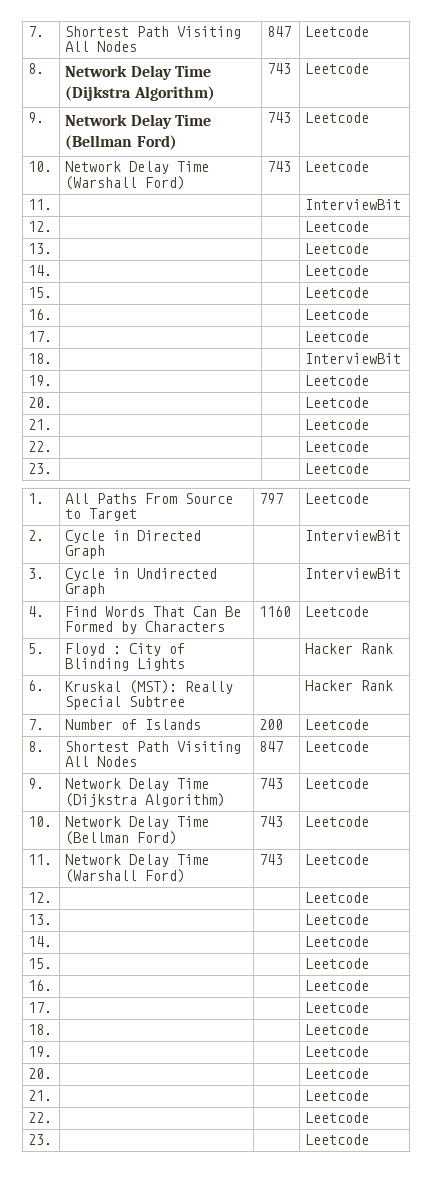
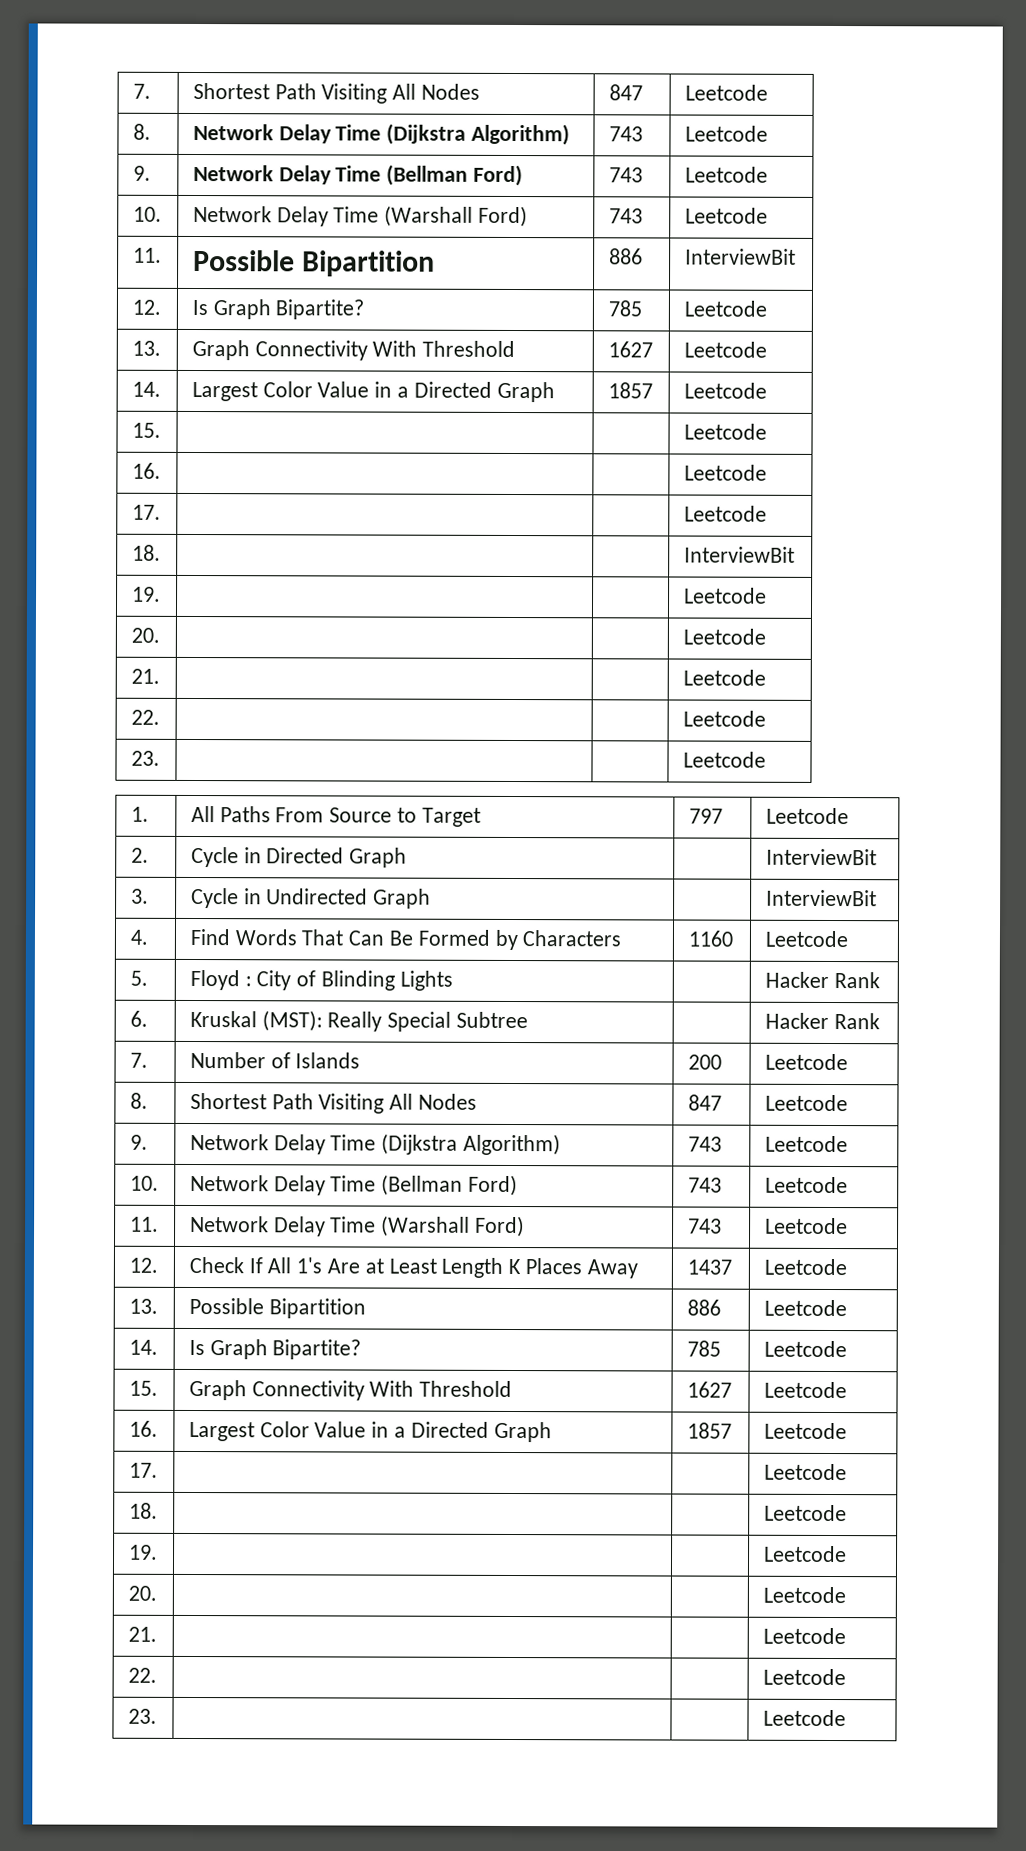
- 11. | | | InterviewBit
- 12. | | | Leetcode
- 13. | | | Leetcode
- 14. | | | Leetcode
+ 11. | Possible Bipartition | 886 | InterviewBit
+ 12. | Is Graph Bipartite? | 785 | Leetcode
+ 13. | Graph Connectivity With Threshold | 1627 | Leetcode
+ 14. | Largest Color Value in a Directed Graph | 1857 | Leetcode
  11. | Network Delay Time (Warshall Ford) | 743 | Leetcode
- 12. | | | Leetcode
- 13. | | | Leetcode
- 14. | | | Leetcode
- 15. | | | Leetcode
- 16. | | | Leetcode
+ 12. | Check If All 1's Are at Least Length K Places Away | 1437 | Leetcode
+ 13. | Possible Bipartition | 886 | Leetcode
+ 14. | Is Graph Bipartite? | 785 | Leetcode
+ 15. | Graph Connectivity With Threshold | 1627 | Leetcode
+ 16. | Largest Color Value in a Directed Graph | 1857 | Leetcode

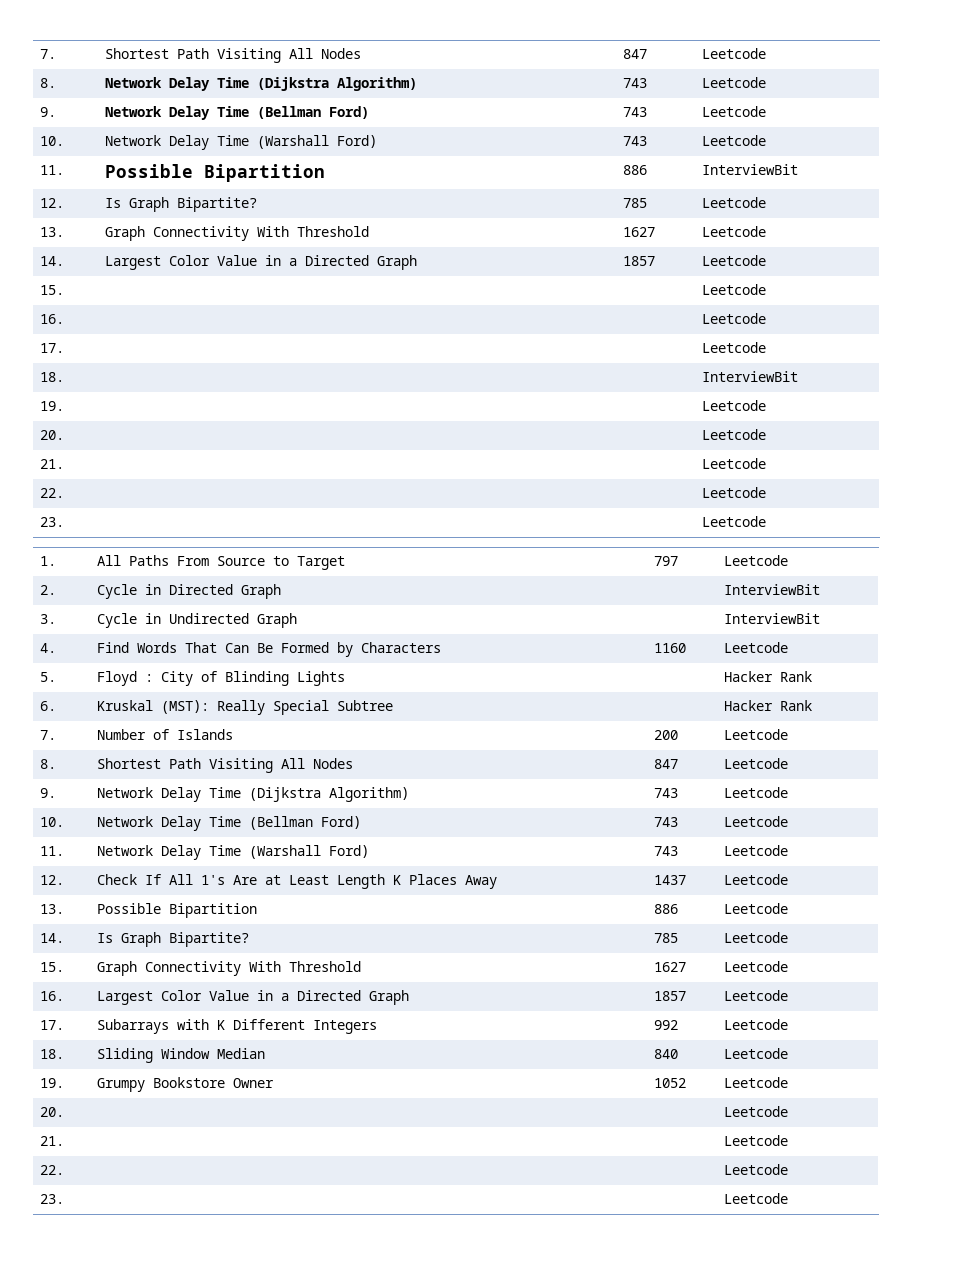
  16. | Largest Color Value in a Directed Graph | 1857 | Leetcode
- 17. | | | Leetcode
- 18. | | | Leetcode
- 19. | | | Leetcode
+ 17. | Subarrays with K Different Integers | 992 | Leetcode
+ 18. | Sliding Window Median | 840 | Leetcode
+ 19. | Grumpy Bookstore Owner | 1052 | Leetcode

